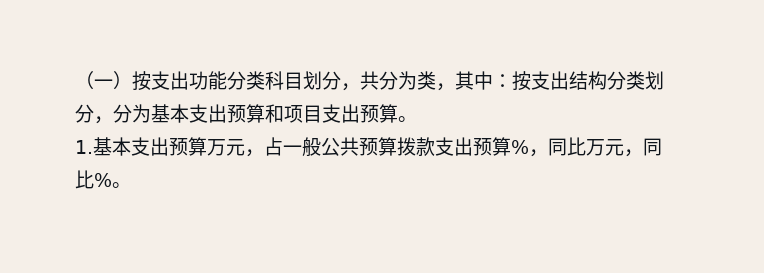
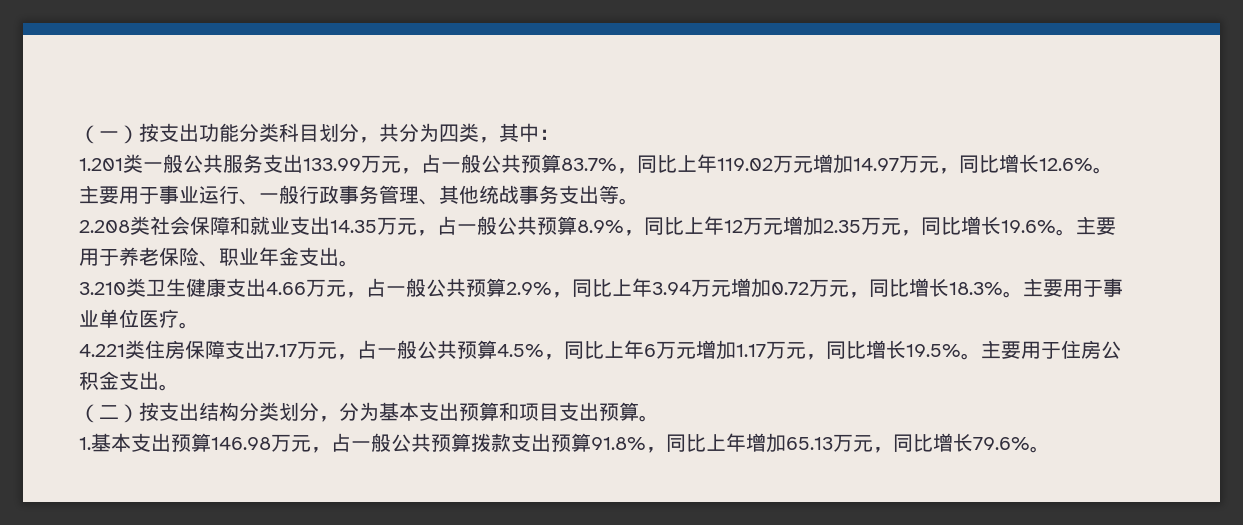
- （一）按支出功能分类科目划分，共分为类，其中：按支出结构分类划分，分为基本支出预算和项目支出预算。
+ （一）按支出功能分类科目划分，共分为四类，其中：
+ 1.201类一般公共服务支出133.99万元，占一般公共预算83.7%，同比上年119.02万元增加14.97万元，同比增长12.6%。主要用于事业运行、一般行政事务管理、其他统战事务支出等。
+ 2.208类社会保障和就业支出14.35万元，占一般公共预算8.9%，同比上年12万元增加2.35万元，同比增长19.6%。主要用于养老保险、职业年金支出。
+ 3.210类卫生健康支出4.66万元，占一般公共预算2.9%，同比上年3.94万元增加0.72万元，同比增长18.3%。主要用于事业单位医疗。
+ 4.221类住房保障支出7.17万元，占一般公共预算4.5%，同比上年6万元增加1.17万元，同比增长19.5%。主要用于住房公积金支出。
+ （二）按支出结构分类划分，分为基本支出预算和项目支出预算。
- 1.基本支出预算万元，占一般公共预算拨款支出预算%，同比万元，同比%。
+ 1.基本支出预算146.98万元，占一般公共预算拨款支出预算91.8%，同比上年增加65.13万元，同比增长79.6%。

